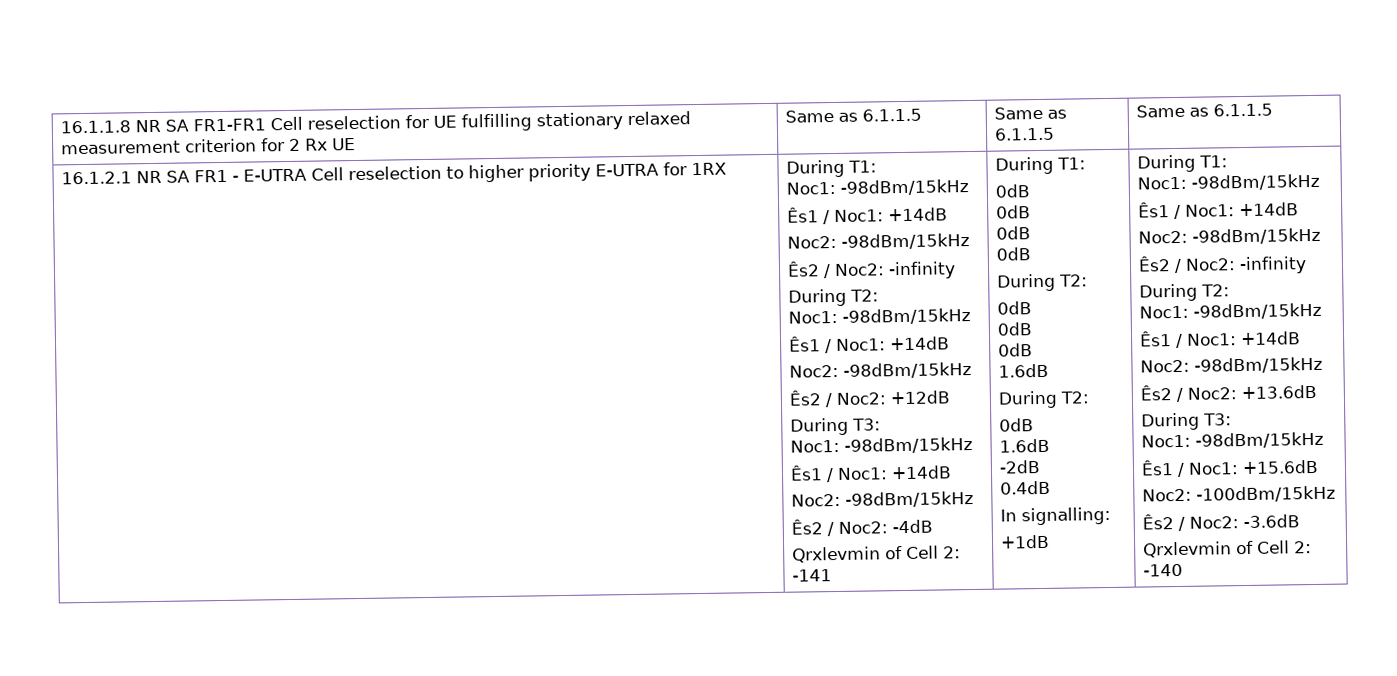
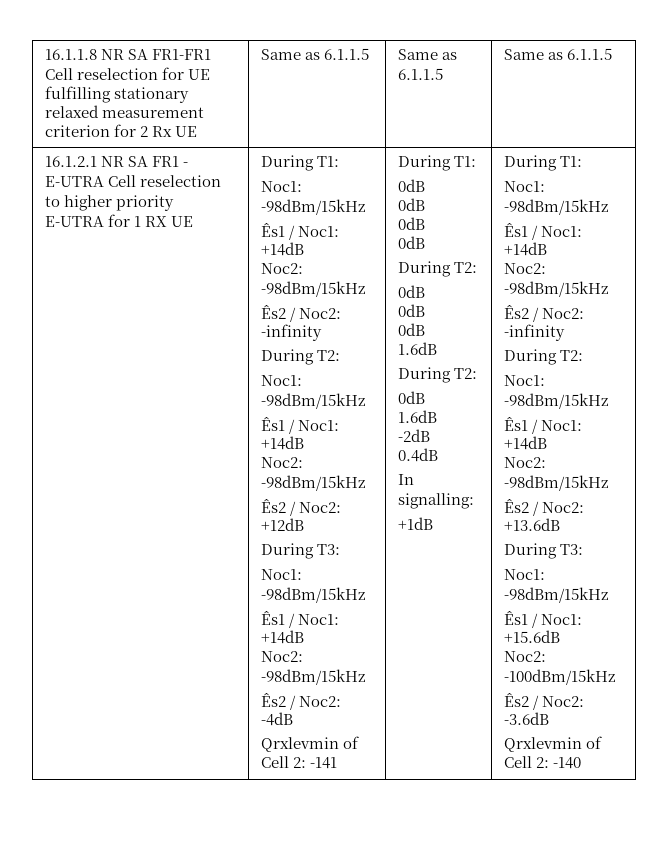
- 16.1.2.1 NR SA FR1 - E-UTRA Cell reselection to higher priority E-UTRA for 1RX
+ 16.1.2.1 NR SA FR1 - E-UTRA Cell reselection to higher priority E-UTRA for 1 RX UE

